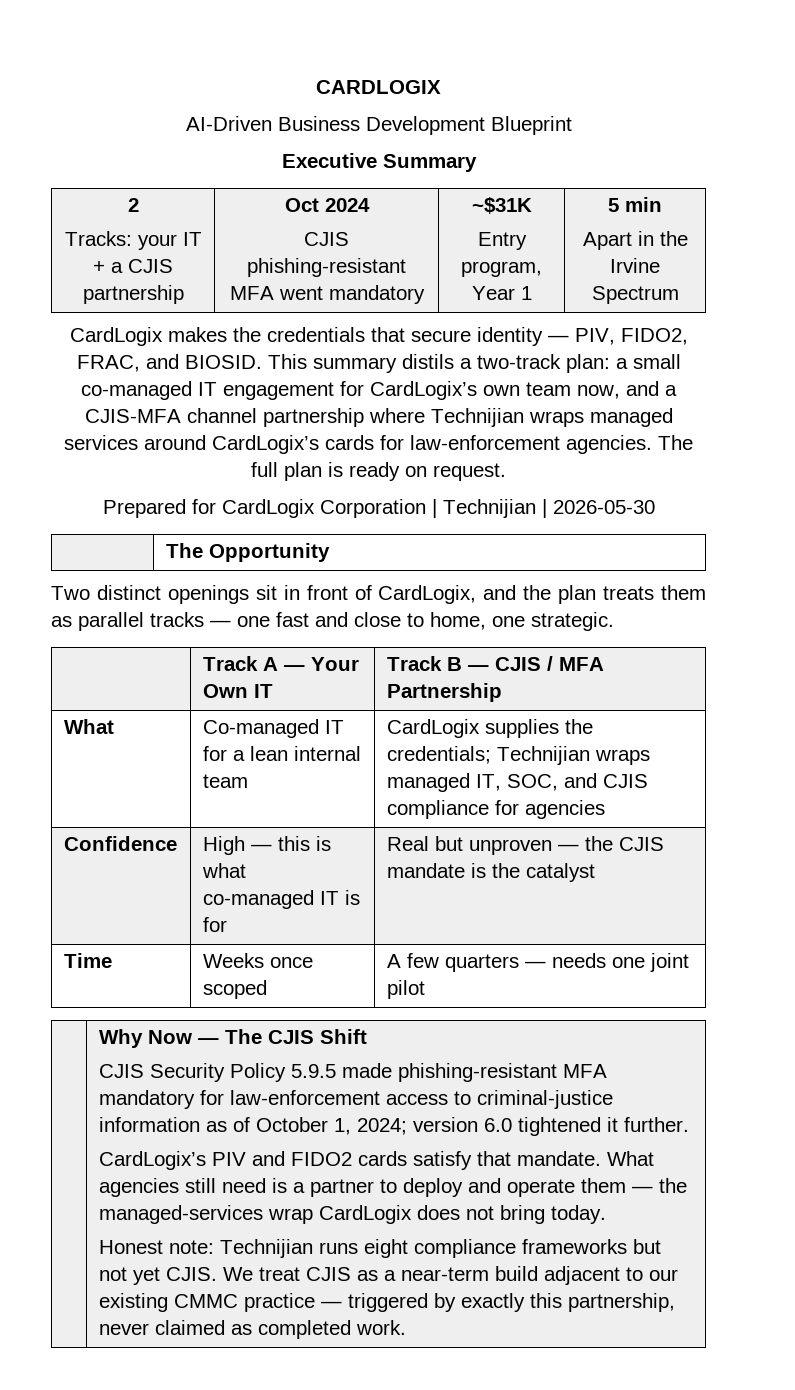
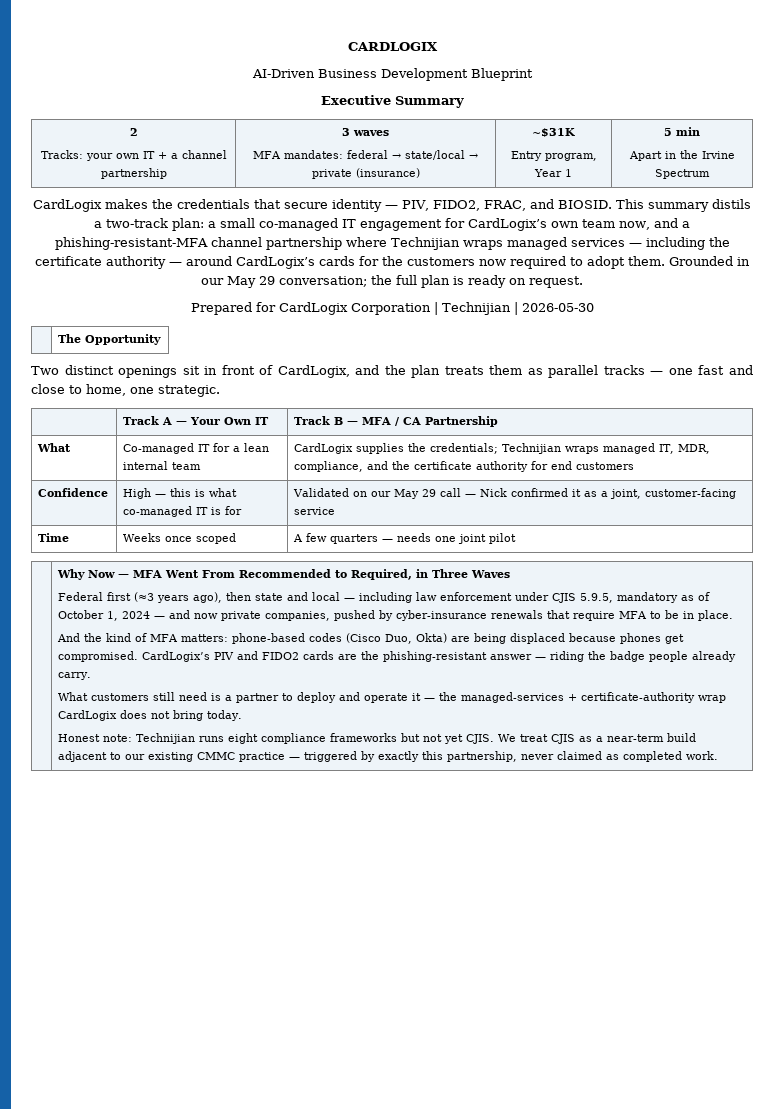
  2
- Tracks: your IT + a CJIS partnership | Oct 2024
- CJIS phishing-resistant MFA went mandatory | ~$31K
+ Tracks: your own IT + a channel partnership | 3 waves
+ MFA mandates: federal → state/local → private (insurance) | ~$31K
- This summary distils a two-track plan: a small co-managed IT engagement for CardLogix’s own team now, and a CJIS-MFA channel partnership where Technijian wraps managed services around CardLogix’s cards for law-enforcement agencies. The full plan is ready on request.
+ This summary distils a two-track plan: a small co-managed IT engagement for CardLogix’s own team now, and a phishing-resistant-MFA channel partnership where Technijian wraps managed services — including the certificate authority — around CardLogix’s cards for the customers now required to adopt them. Grounded in our May 29 conversation; the full plan is ready on request.
- | Track A — Your Own IT | Track B — CJIS / MFA Partnership
+ | Track A — Your Own IT | Track B — MFA / CA Partnership
- What | Co-managed IT for a lean internal team | CardLogix supplies the credentials; Technijian wraps managed IT, SOC, and CJIS compliance for agencies
+ What | Co-managed IT for a lean internal team | CardLogix supplies the credentials; Technijian wraps managed IT, MDR, compliance, and the certificate authority for end customers
- Confidence | High — this is what co-managed IT is for | Real but unproven — the CJIS mandate is the catalyst
+ Confidence | High — this is what co-managed IT is for | Validated on our May 29 call — Nick confirmed it as a joint, customer-facing service
- Why Now — The CJIS Shift
- CJIS Security Policy 5.9.5 made phishing-resistant MFA mandatory for law-enforcement access to criminal-justice information as of October 1, 2024; version 6.0 tightened it further.
- CardLogix’s PIV and FIDO2 cards satisfy that mandate. What agencies still need is a partner to deploy and operate them — the managed-services wrap CardLogix does not bring today.
+ Why Now — MFA Went From Recommended to Required, in Three Waves
+ Federal first (≈3 years ago), then state and local — including law enforcement under CJIS 5.9.5, mandatory as of October 1, 2024 — and now private companies, pushed by cyber-insurance renewals that require MFA to be in place.
+ And the kind of MFA matters: phone-based codes (Cisco Duo, Okta) are being displaced because phones get compromised. CardLogix’s PIV and FIDO2 cards are the phishing-resistant answer — riding the badge people already carry.
+ What customers still need is a partner to deploy and operate it — the managed-services + certificate-authority wrap CardLogix does not bring today.

